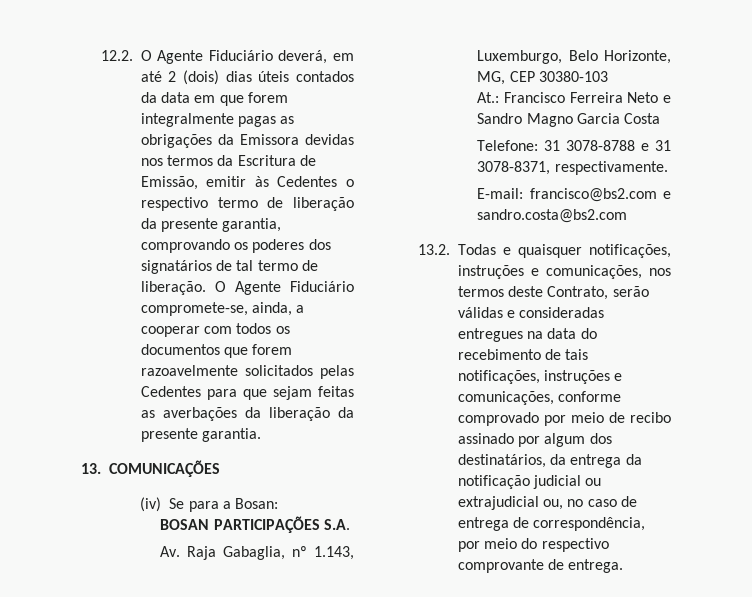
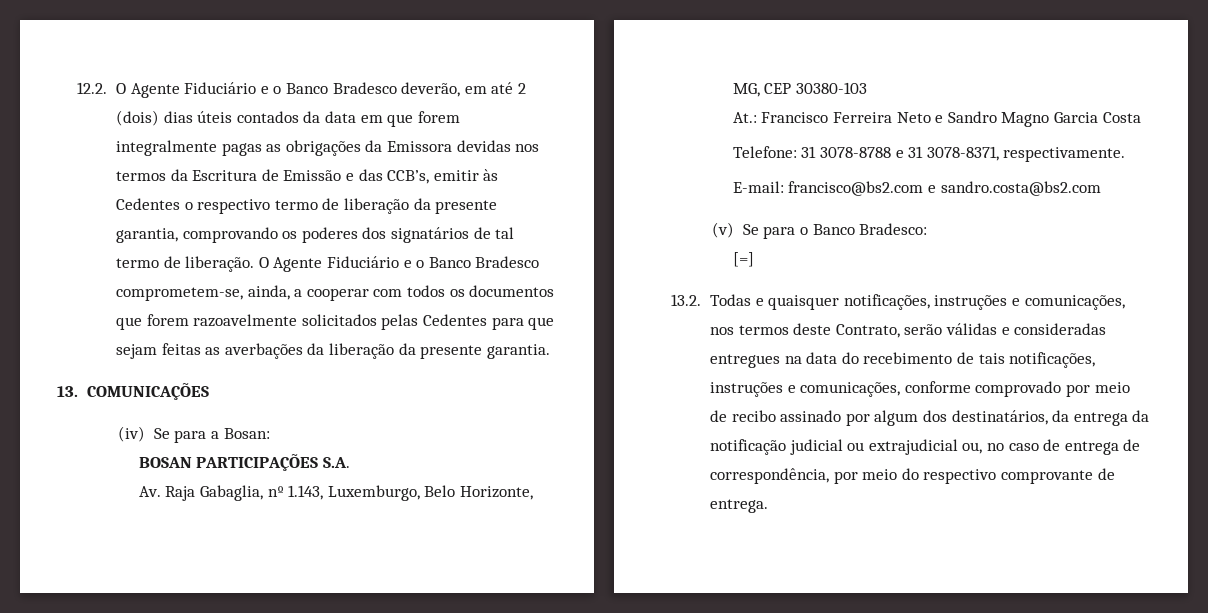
- 12.2. O Agente Fiduciário deverá, em até 2 (dois) dias úteis contados da data em que forem integralmente pagas as obrigações da Emissora devidas nos termos da Escritura de Emissão, emitir às Cedentes o respectivo termo de liberação da presente garantia, comprovando os poderes dos signatários de tal termo de liberação.
+ 12.2. O Agente Fiduciário e o Banco Bradesco deverão, em até 2 (dois) dias úteis contados da data em que forem integralmente pagas as obrigações da Emissora devidas nos termos da Escritura de Emissão e das CCB’s, emitir às Cedentes o respectivo termo de liberação da presente garantia, comprovando os poderes dos signatários de tal termo de liberação.
- O Agente Fiduciário compromete-se, ainda, a cooperar com todos os documentos que forem razoavelmente solicitados pelas Cedentes para que sejam feitas as averbações da liberação da presente garantia.
+ O Agente Fiduciário e o Banco Bradesco comprometem-se, ainda, a cooperar com todos os documentos que forem razoavelmente solicitados pelas Cedentes para que sejam feitas as averbações da liberação da presente garantia.
+ (v) Se para o Banco Bradesco:
+ [=]

